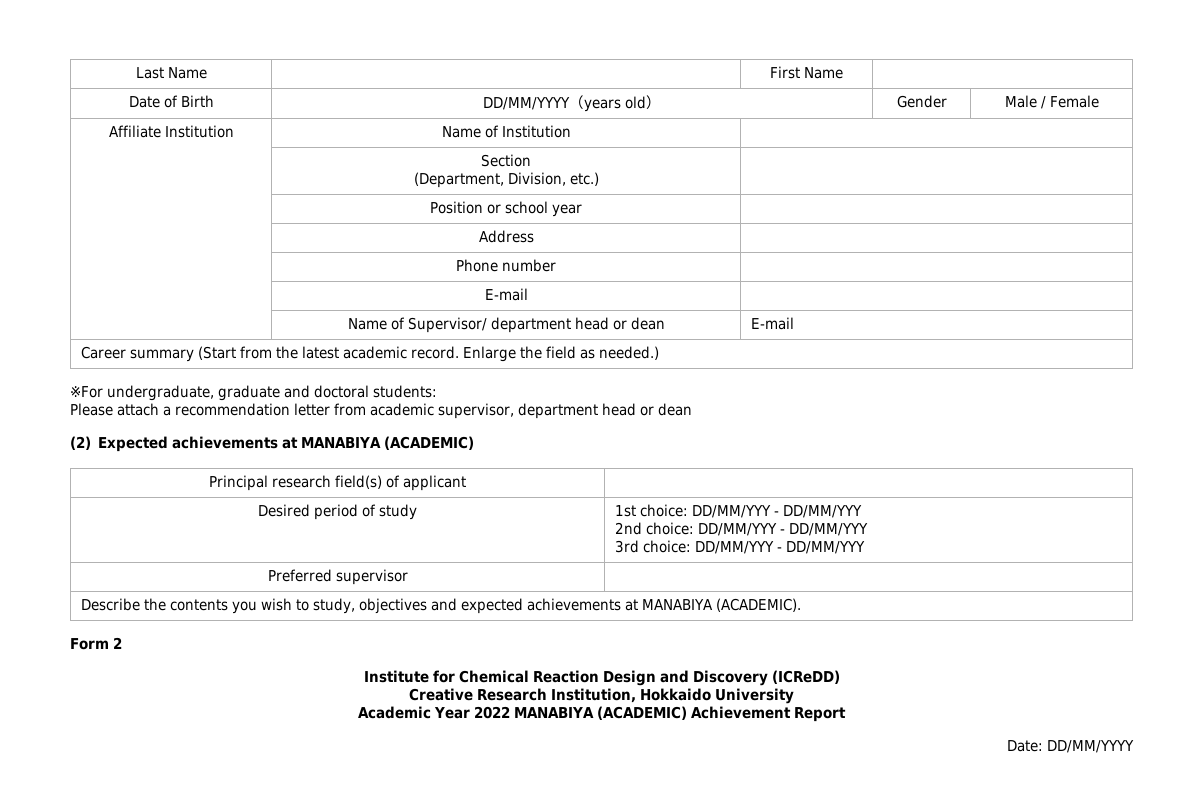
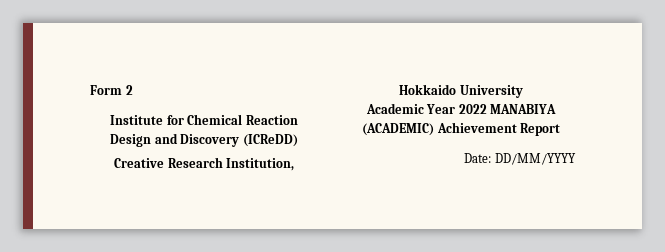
- Last Name | | First Name |
- Date of Birth | DD/MM/YYYY（years old） | Gender | Male / Female
- Affiliate Institution | Name of Institution |
- | Section
- (Department, Division, etc.) |
- | Position or school year |
- | Address |
- | Phone number |
- | E-mail |
- | Name of Supervisor/ department head or dean | E-mail
- Career summary (Start from the latest academic record. Enlarge the field as needed.)
- ※For undergraduate, graduate and doctoral students:
- Please attach a recommendation letter from academic supervisor, department head or dean
- (2) Expected achievements at MANABIYA (ACADEMIC)
- Principal research field(s) of applicant |
- Desired period of study | 1st choice: DD/MM/YYY - DD/MM/YYY
- 2nd choice: DD/MM/YYY - DD/MM/YYY
- 3rd choice: DD/MM/YYY - DD/MM/YYY
- Preferred supervisor |
- Describe the contents you wish to study, objectives and expected achievements at MANABIYA (ACADEMIC).

